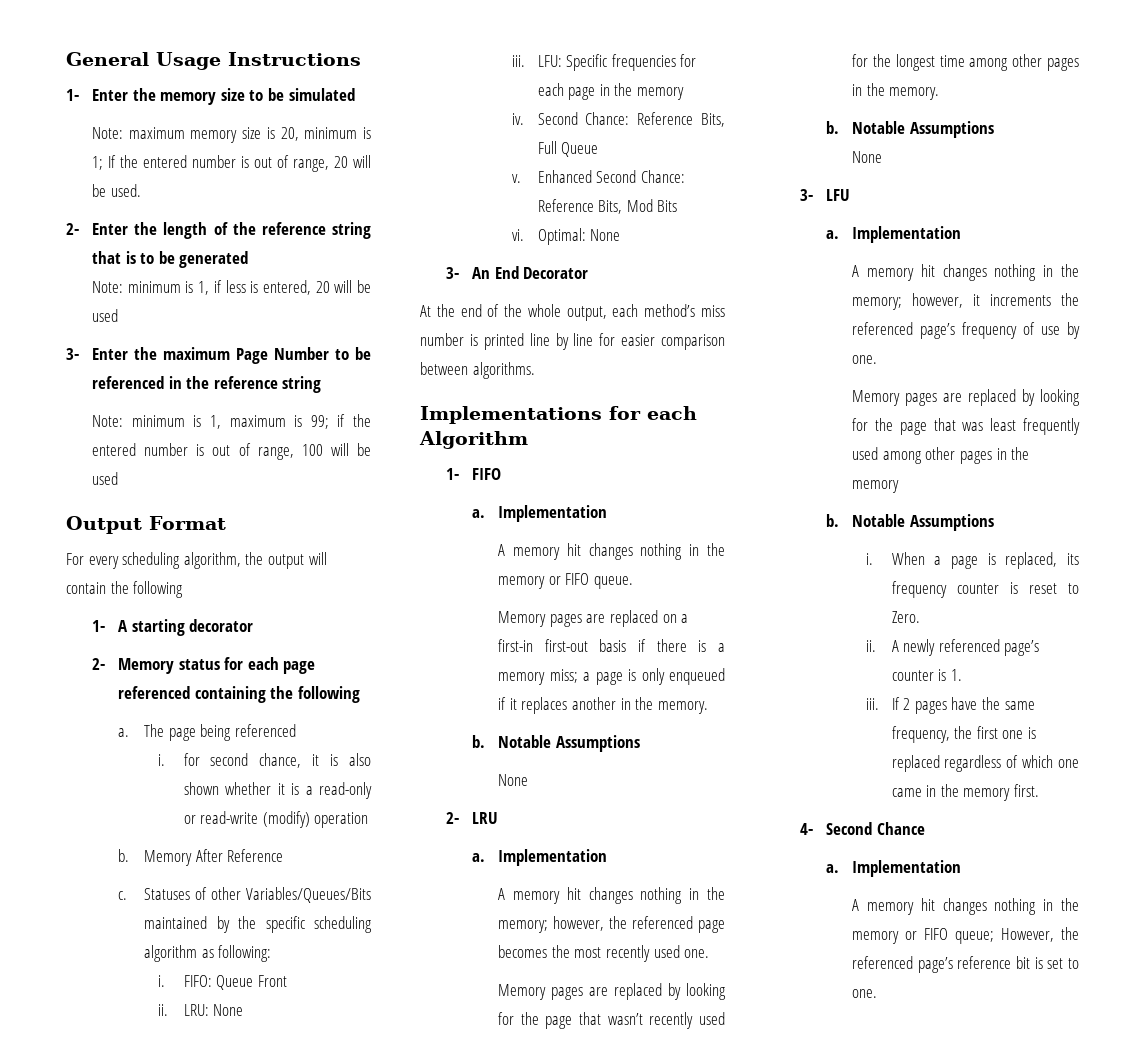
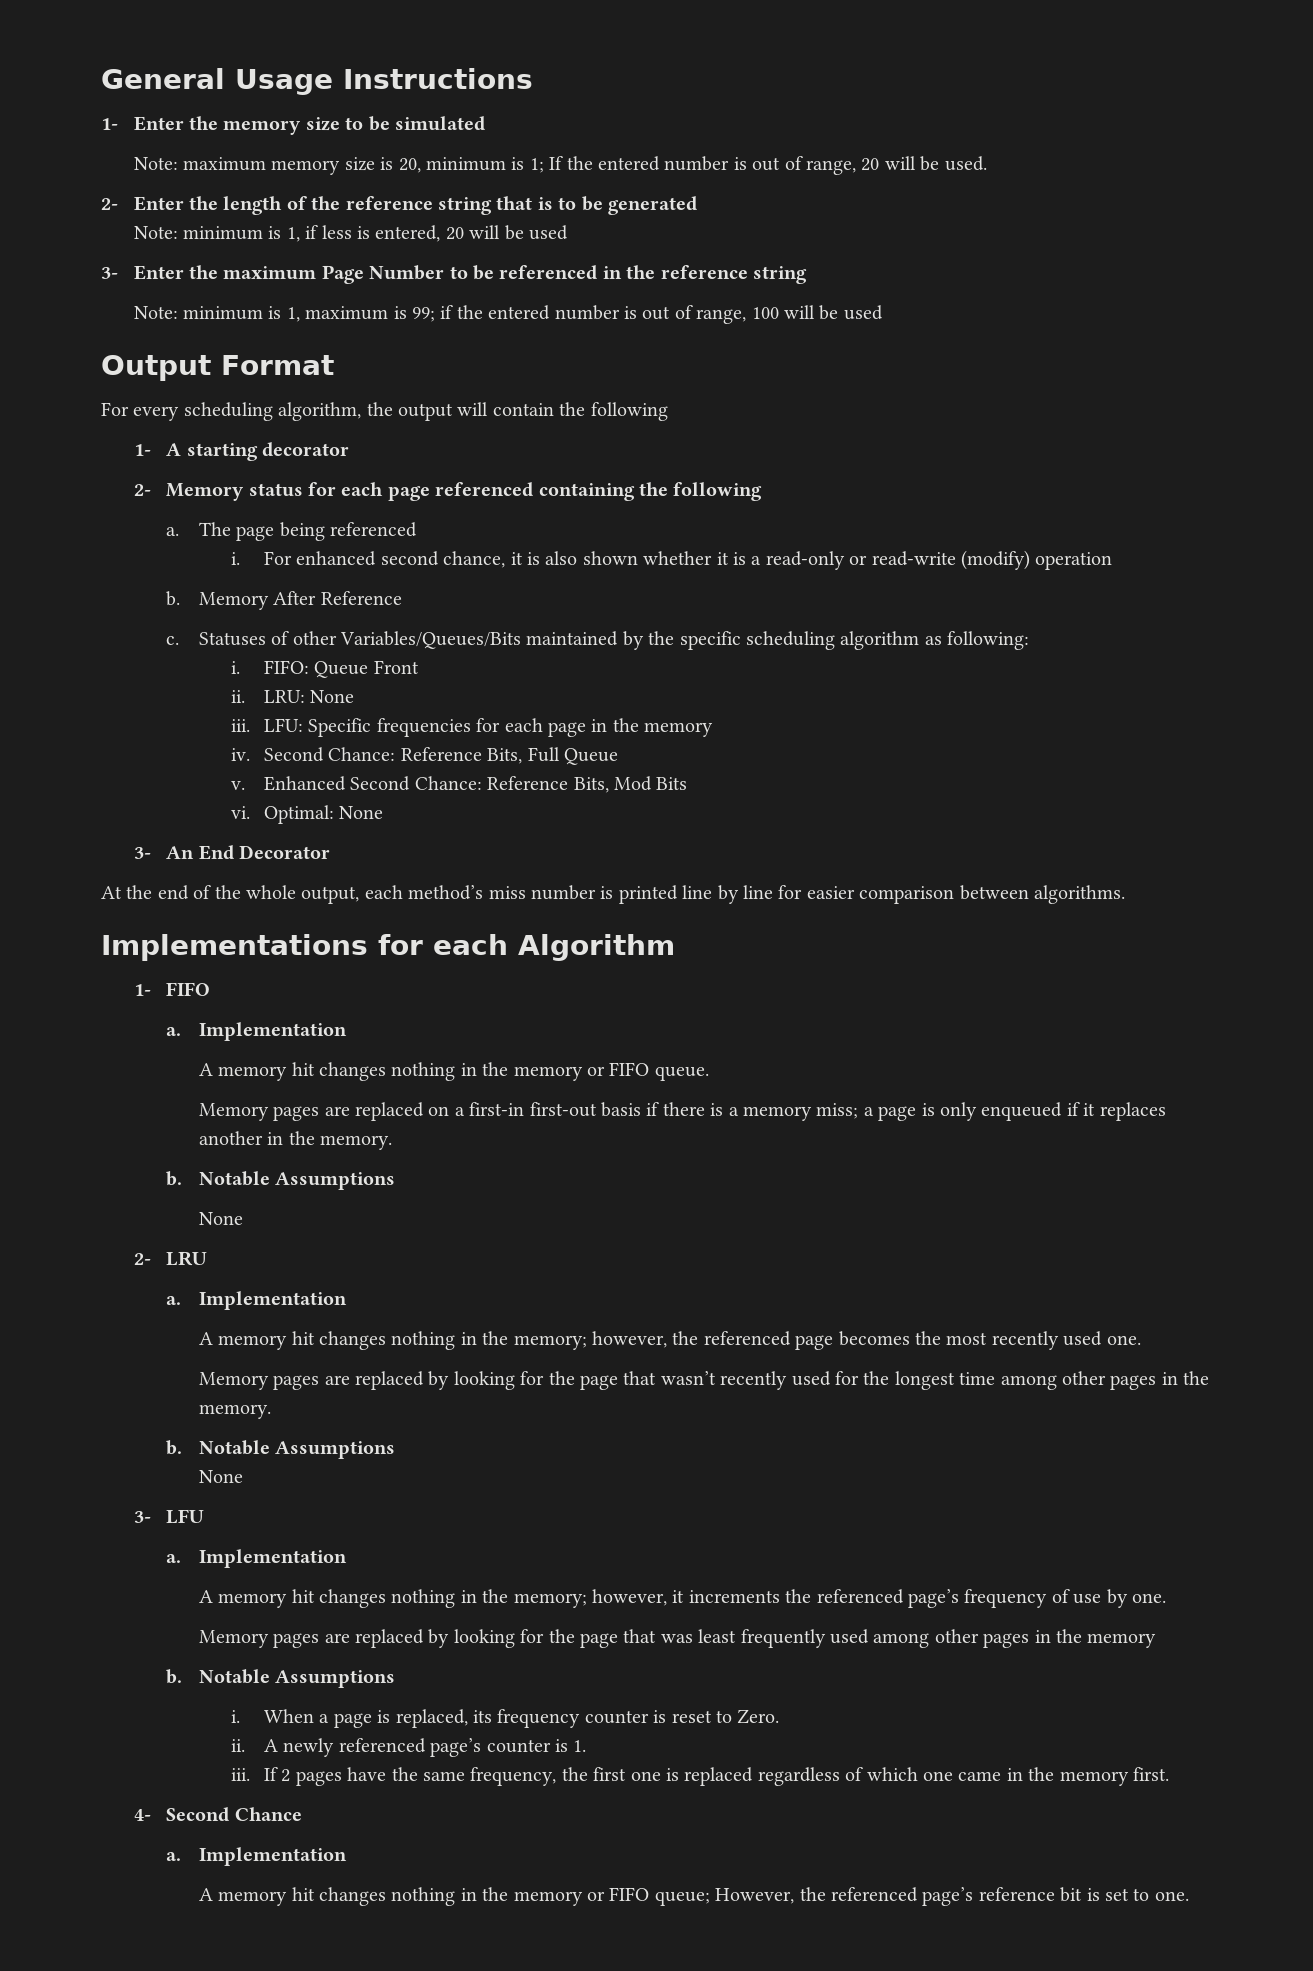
- i. for second chance, it is also shown whether it is a read-only or read-write (modify) operation
+ i. For enhanced second chance, it is also shown whether it is a read-only or read-write (modify) operation

